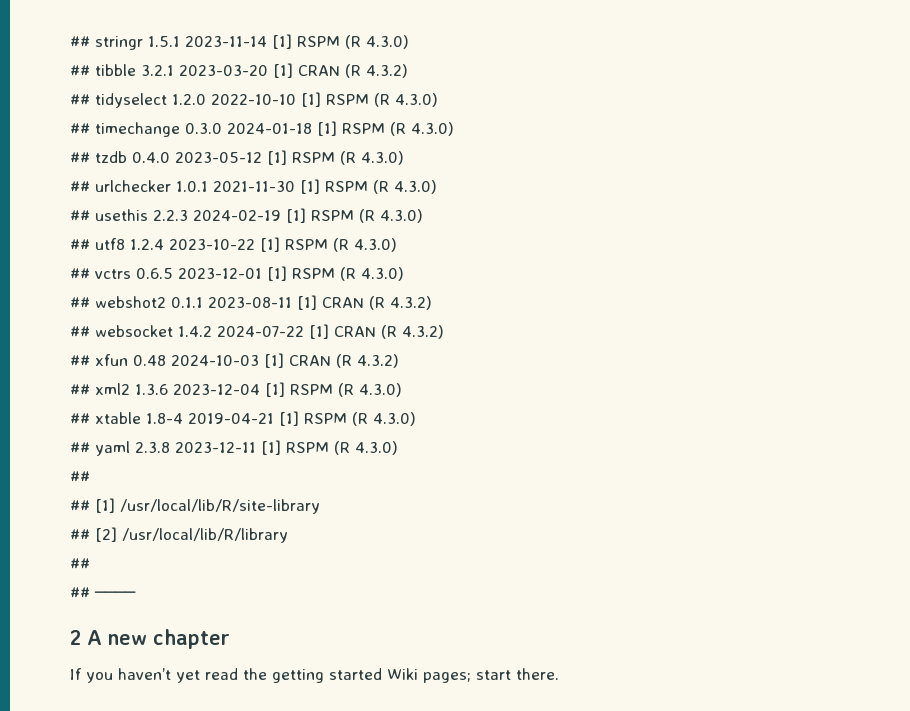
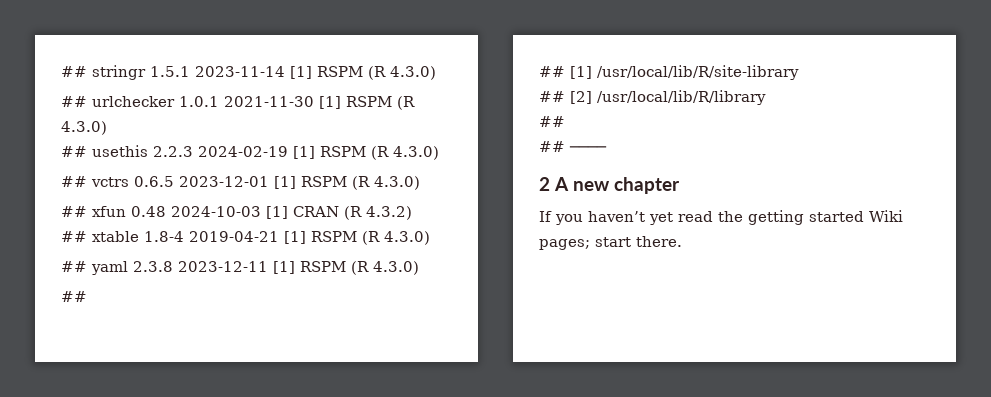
- ## tibble 3.2.1 2023-03-20 [1] CRAN (R 4.3.2)
- ## tidyselect 1.2.0 2022-10-10 [1] RSPM (R 4.3.0)
- ## timechange 0.3.0 2024-01-18 [1] RSPM (R 4.3.0)
- ## tzdb 0.4.0 2023-05-12 [1] RSPM (R 4.3.0)
- ## utf8 1.2.4 2023-10-22 [1] RSPM (R 4.3.0)
- ## webshot2 0.1.1 2023-08-11 [1] CRAN (R 4.3.2)
- ## websocket 1.4.2 2024-07-22 [1] CRAN (R 4.3.2)
- ## xml2 1.3.6 2023-12-04 [1] RSPM (R 4.3.0)

